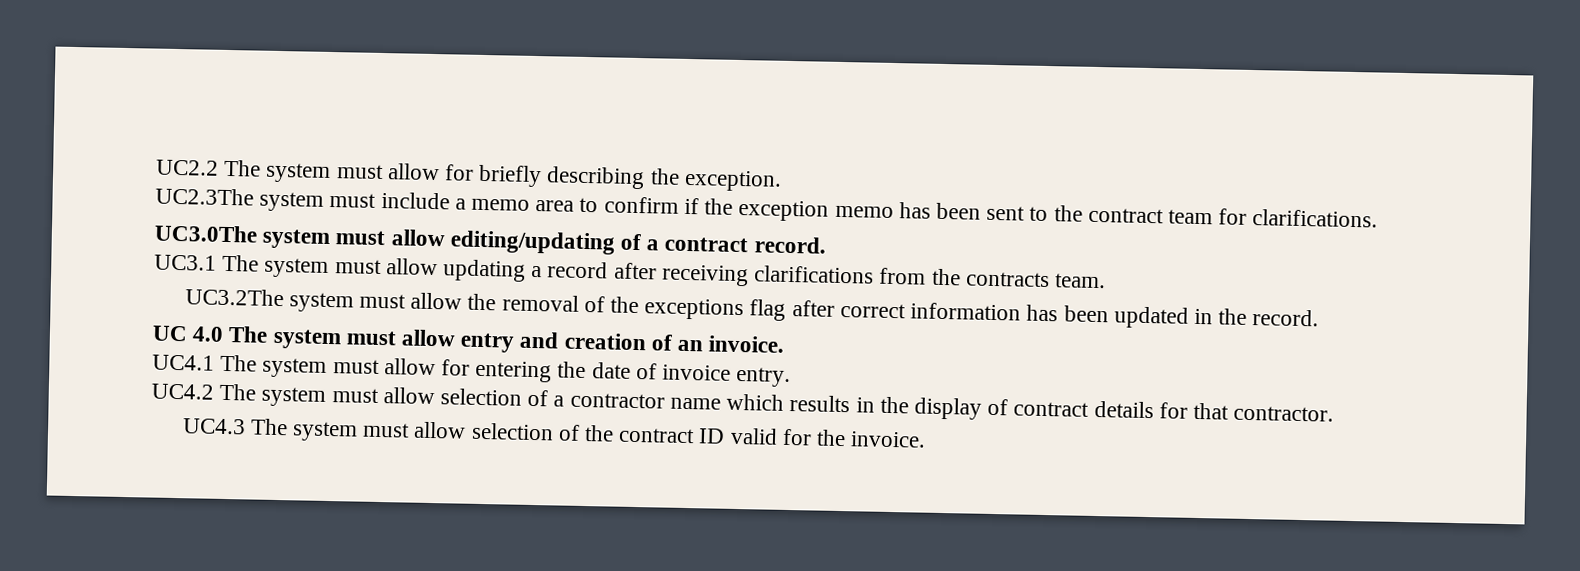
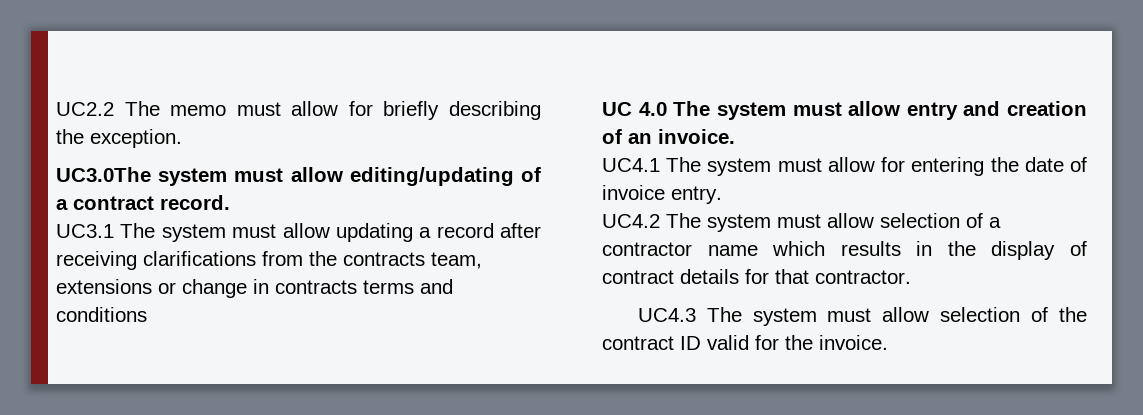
- UC2.2 The system must allow for briefly describing the exception.
+ UC2.2 The memo must allow for briefly describing the exception.
- UC2.3The system must include a memo area to confirm if the exception memo has been sent to the contract team for clarifications.
- UC3.1 The system must allow updating a record after receiving clarifications from the contracts team.
- UC3.2The system must allow the removal of the exceptions flag after correct information has been updated in the record.
+ UC3.1 The system must allow updating a record after receiving clarifications from the contracts team, extensions or change in contracts terms and conditions

